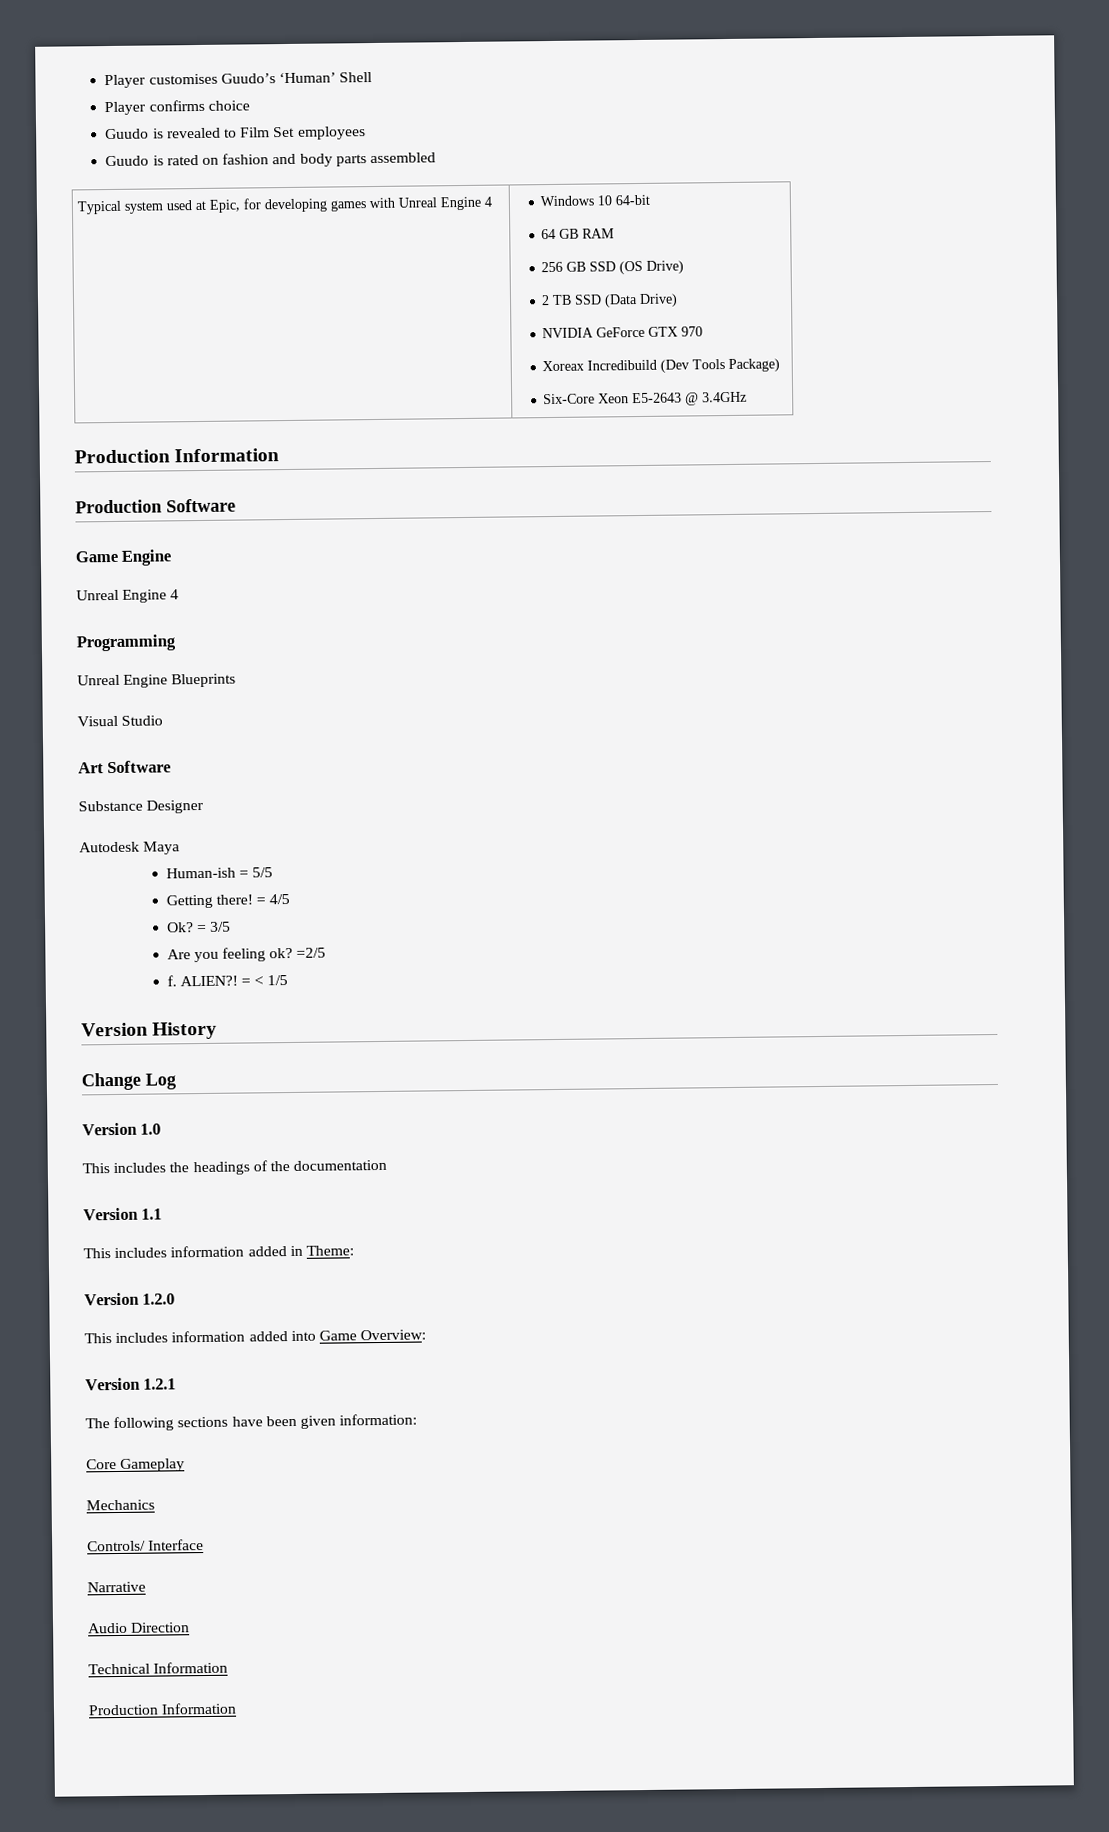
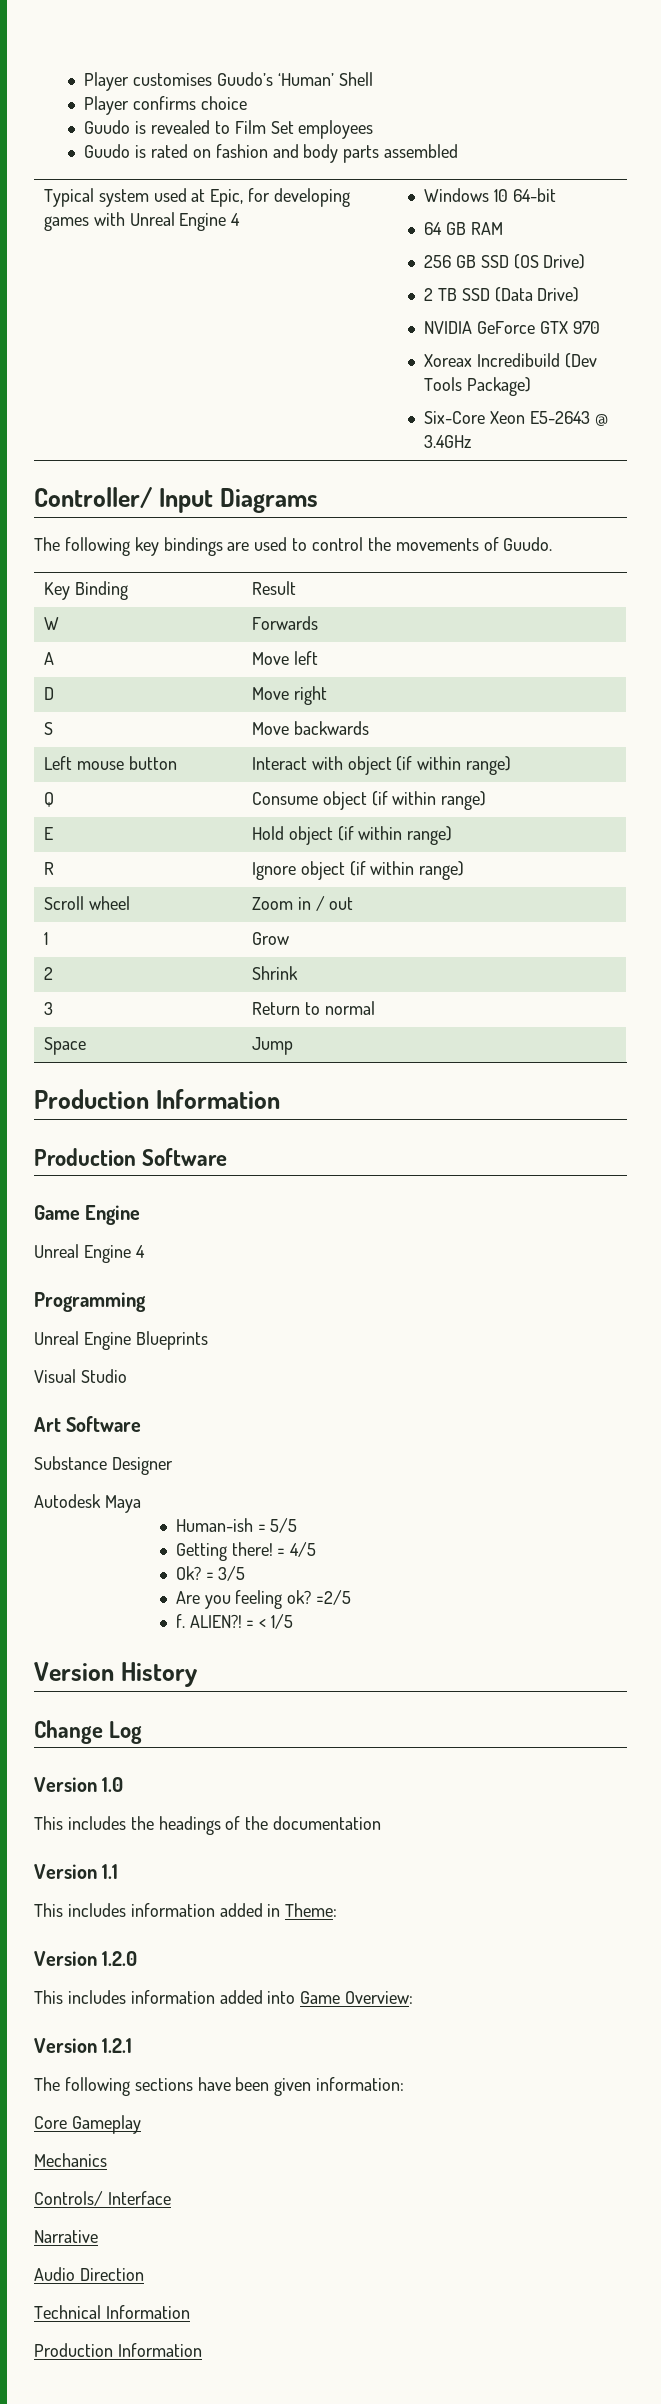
+ Controller/ Input Diagrams
+ The following key bindings are used to control the movements of Guudo.
+ Key Binding | Result
+ W | Forwards
+ A | Move left
+ D | Move right
+ S | Move backwards
+ Left mouse button | Interact with object (if within range)
+ Q | Consume object (if within range)
+ E | Hold object (if within range)
+ R | Ignore object (if within range)
+ Scroll wheel | Zoom in / out
+ 1 | Grow
+ 2 | Shrink
+ 3 | Return to normal
+ Space | Jump

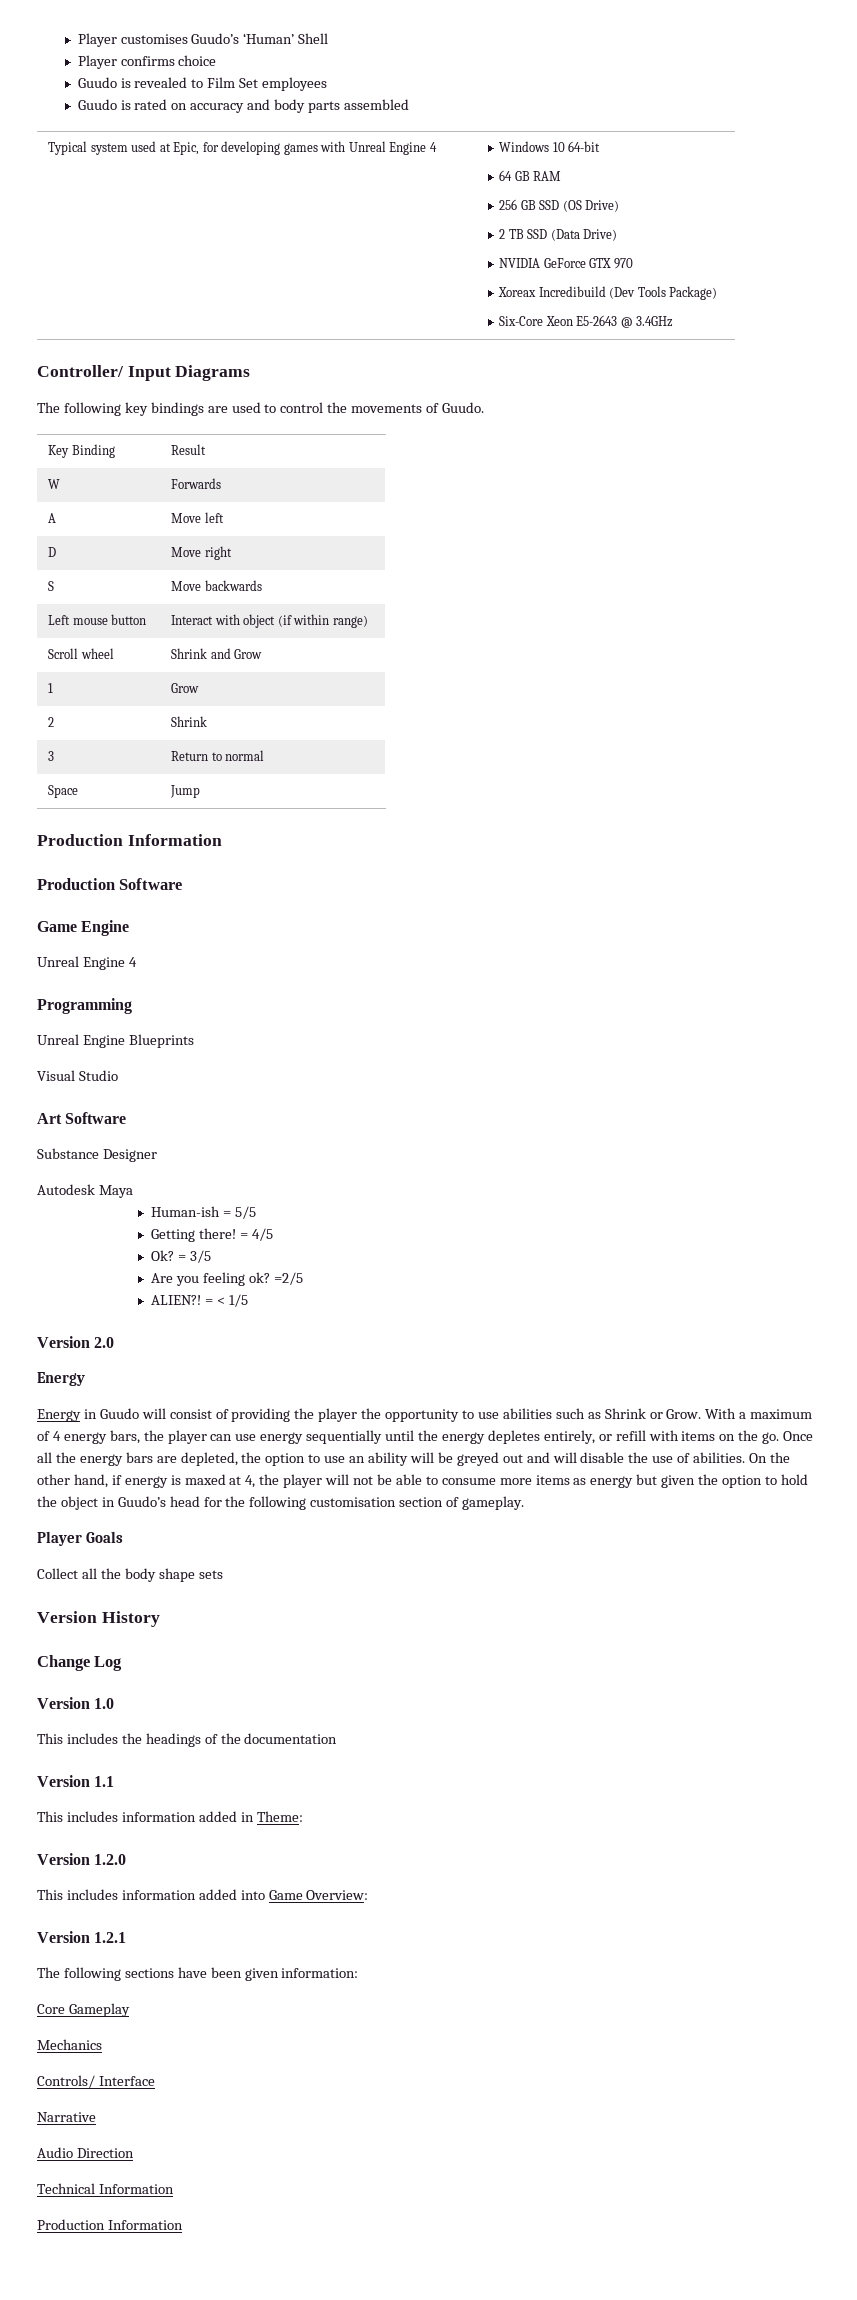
- Guudo is rated on fashion and body parts assembled
+ Guudo is rated on accuracy and body parts assembled
- Q | Consume object (if within range)
- E | Hold object (if within range)
- R | Ignore object (if within range)
- Scroll wheel | Zoom in / out
+ Scroll wheel | Shrink and Grow
- f.
+ Version 2.0
+ Energy
+ Energy in Guudo will consist of providing the player the opportunity to use abilities such as Shrink or Grow. With a maximum of 4 energy bars, the player can use energy sequentially until the energy depletes entirely, or refill with items on the go. Once all the energy bars are depleted, the option to use an ability will be greyed out and will disable the use of abilities. On the other hand, if energy is maxed at 4, the player will not be able to consume more items as energy but given the option to hold the object in Guudo’s head for the following customisation section of gameplay.
+ Player Goals
+ Collect all the body shape sets

